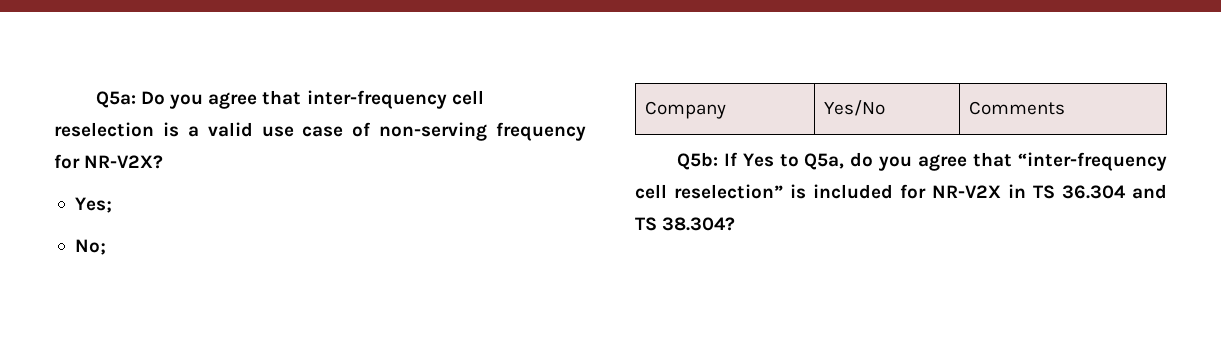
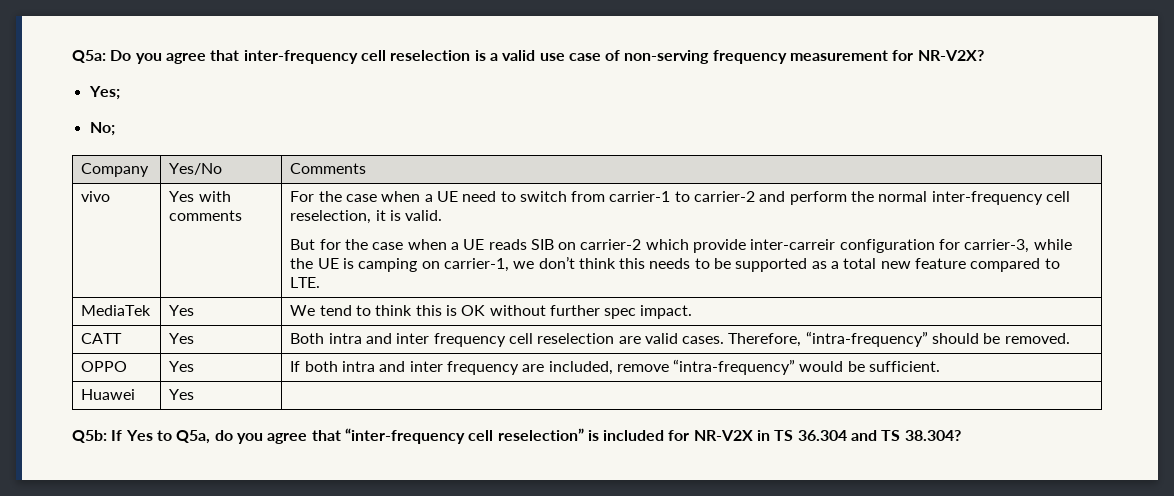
- Q5a: Do you agree that inter-frequency cell reselection is a valid use case of non-serving frequency for NR-V2X?
+ Q5a: Do you agree that inter-frequency cell reselection is a valid use case of non-serving frequency measurement for NR-V2X?
+ vivo | Yes with comments | For the case when a UE need to switch from carrier-1 to carrier-2 and perform the normal inter-frequency cell reselection, it is valid.
+ But for the case when a UE reads SIB on carrier-2 which provide inter-carreir configuration for carrier-3, while the UE is camping on carrier-1, we don’t think this needs to be supported as a total new feature compared to LTE.
+ MediaTek | Yes | We tend to think this is OK without further spec impact.
+ CATT | Yes | Both intra and inter frequency cell reselection are valid cases. Therefore, “intra-frequency” should be removed.
+ OPPO | Yes | If both intra and inter frequency are included, remove “intra-frequency” would be sufficient.
+ Huawei | Yes |

